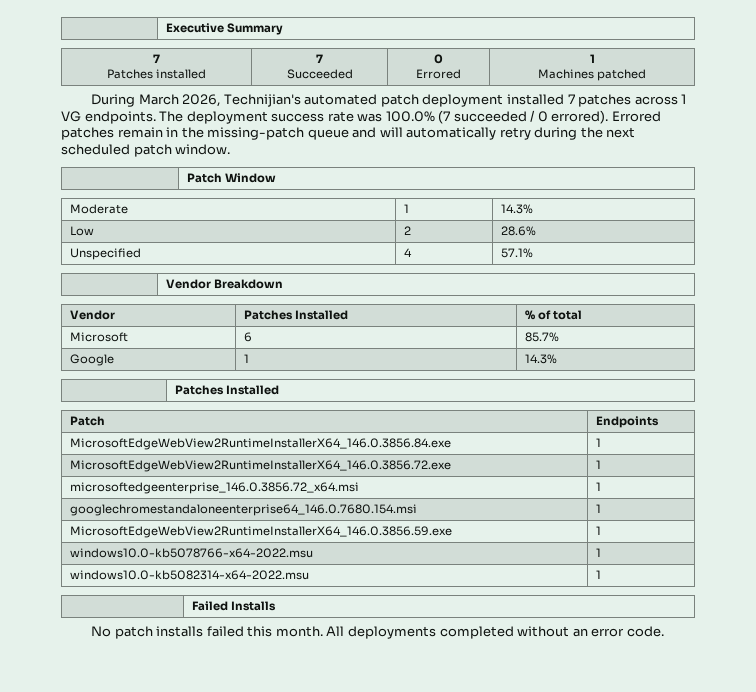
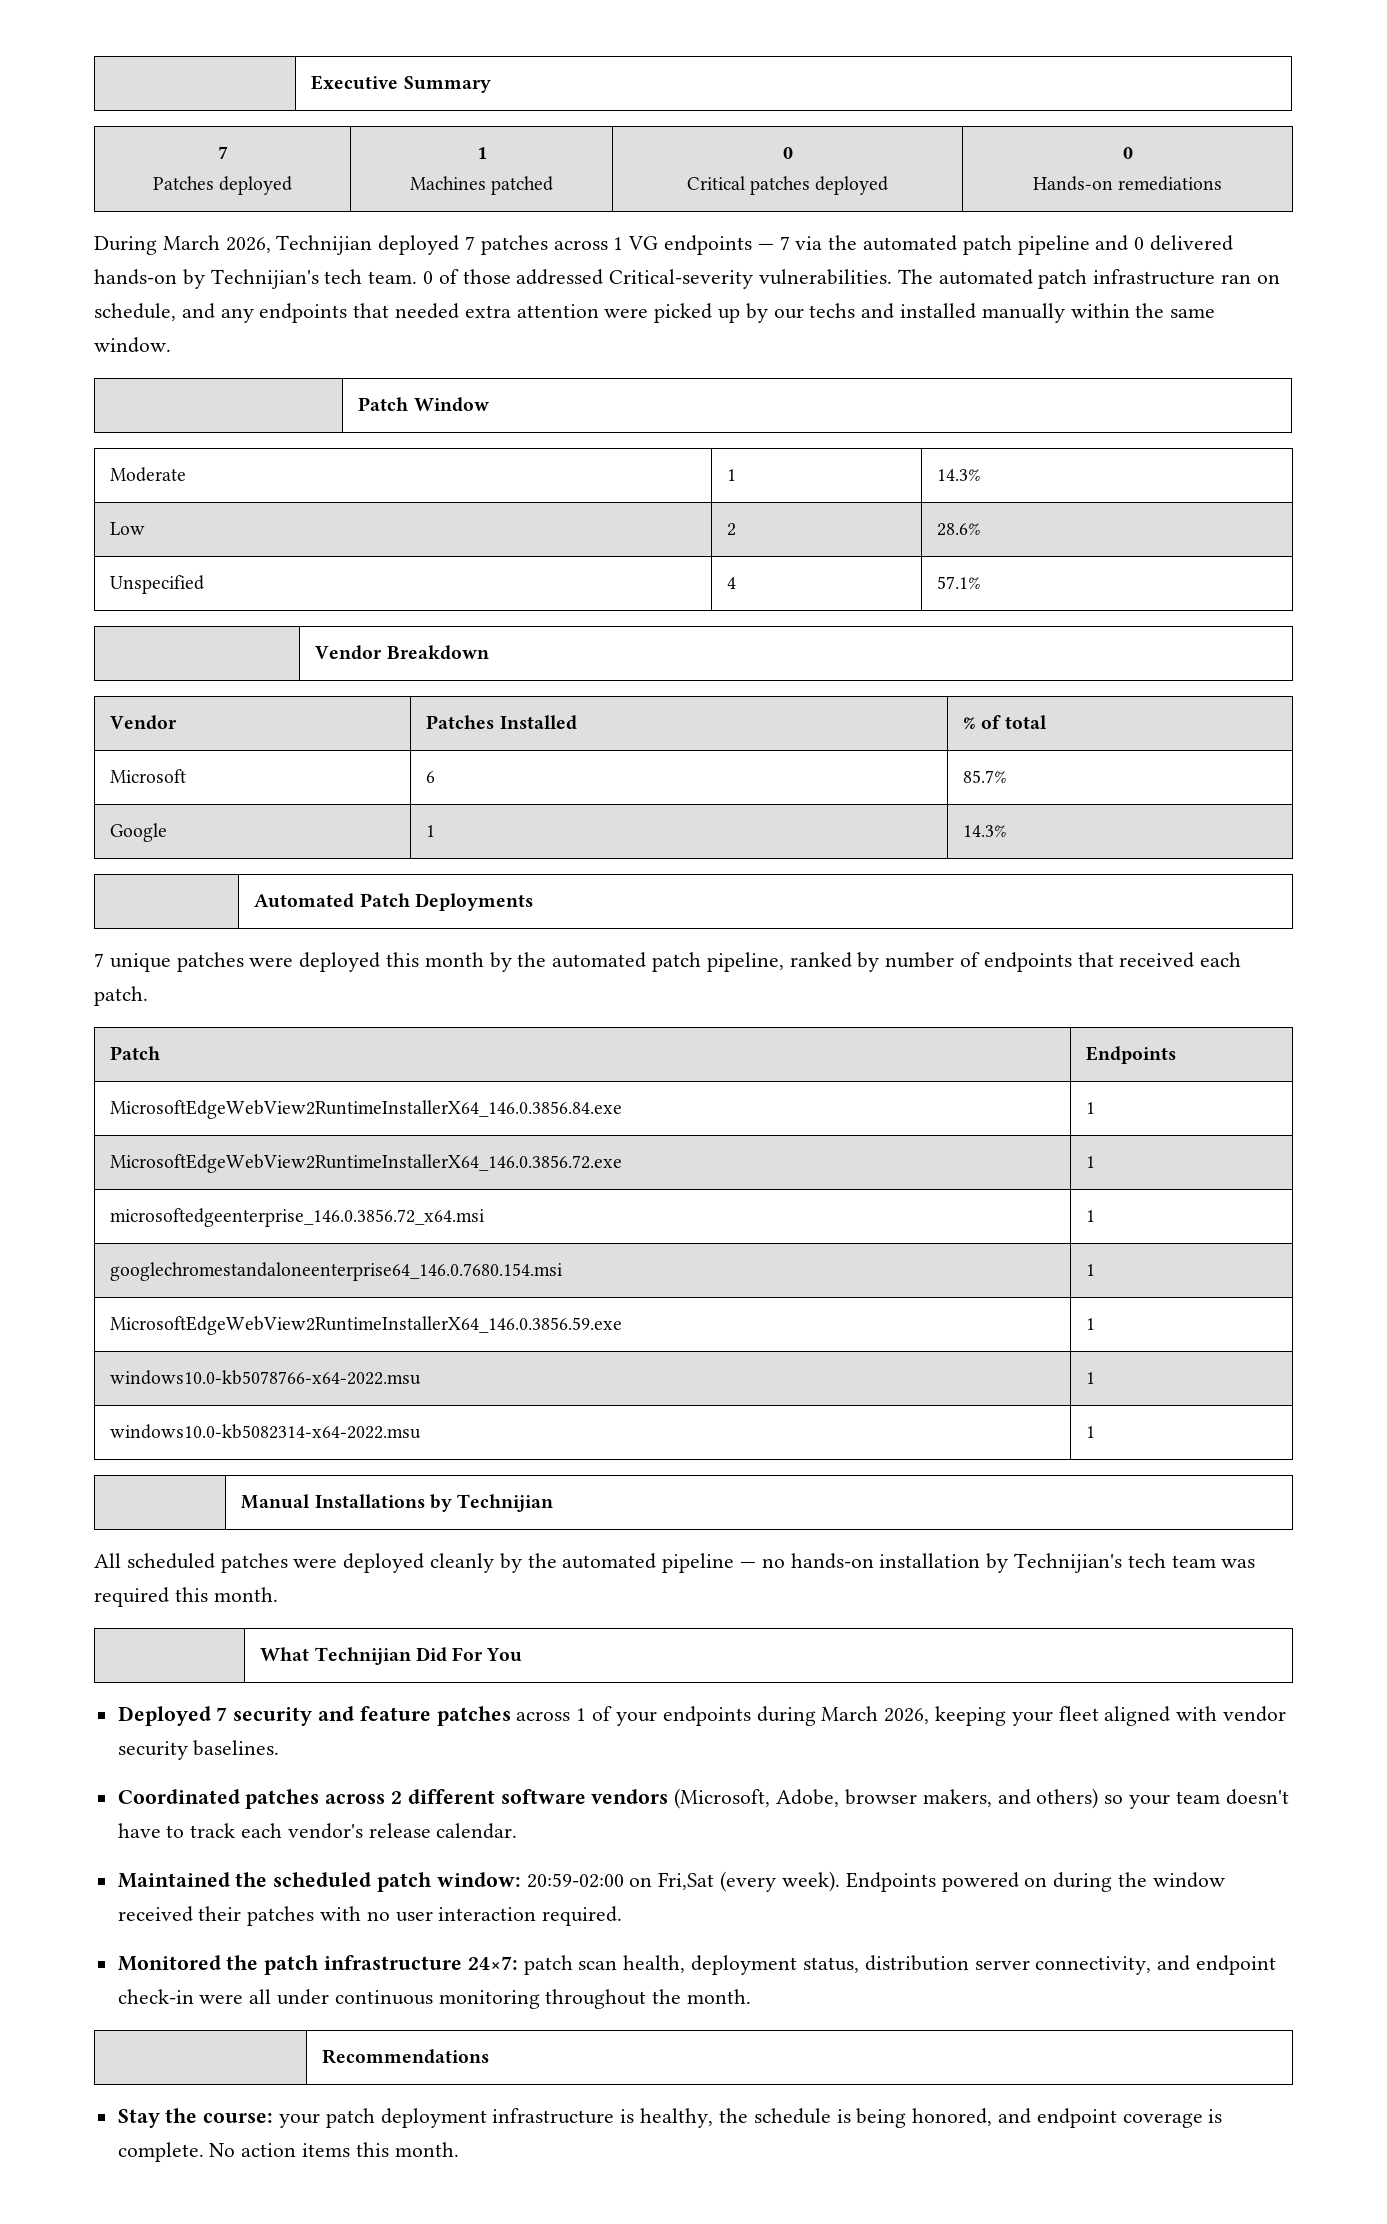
  | Executive Summary
  7
- Patches installed | 7
- Succeeded | 0
- Errored | 1
- Machines patched
- During March 2026, Technijian's automated patch deployment installed 7 patches across 1 VG endpoints. The deployment success rate was 100.0% (7 succeeded / 0 errored). Errored patches remain in the missing-patch queue and will automatically retry during the next scheduled patch window.
+ Patches deployed | 1
+ Machines patched | 0
+ Critical patches deployed | 0
+ Hands-on remediations
+ During March 2026, Technijian deployed 7 patches across 1 VG endpoints — 7 via the automated patch pipeline and 0 delivered hands-on by Technijian's tech team. 0 of those addressed Critical-severity vulnerabilities. The automated patch infrastructure ran on schedule, and any endpoints that needed extra attention were picked up by our techs and installed manually within the same window.
  Google | 1 | 14.3%
- | Patches Installed
+ | Automated Patch Deployments
+ 7 unique patches were deployed this month by the automated patch pipeline, ranked by number of endpoints that received each patch.
- | Failed Installs
- No patch installs failed this month. All deployments completed without an error code.
+ | Manual Installations by Technijian
+ All scheduled patches were deployed cleanly by the automated pipeline — no hands-on installation by Technijian's tech team was required this month.
+ | What Technijian Did For You
+ Deployed 7 security and feature patches across 1 of your endpoints during March 2026, keeping your fleet aligned with vendor security baselines.
+ Coordinated patches across 2 different software vendors (Microsoft, Adobe, browser makers, and others) so your team doesn't have to track each vendor's release calendar.
+ Maintained the scheduled patch window: 20:59-02:00 on Fri,Sat (every week). Endpoints powered on during the window received their patches with no user interaction required.
+ Monitored the patch infrastructure 24×7: patch scan health, deployment status, distribution server connectivity, and endpoint check-in were all under continuous monitoring throughout the month.
+ | Recommendations
+ Stay the course: your patch deployment infrastructure is healthy, the schedule is being honored, and endpoint coverage is complete. No action items this month.

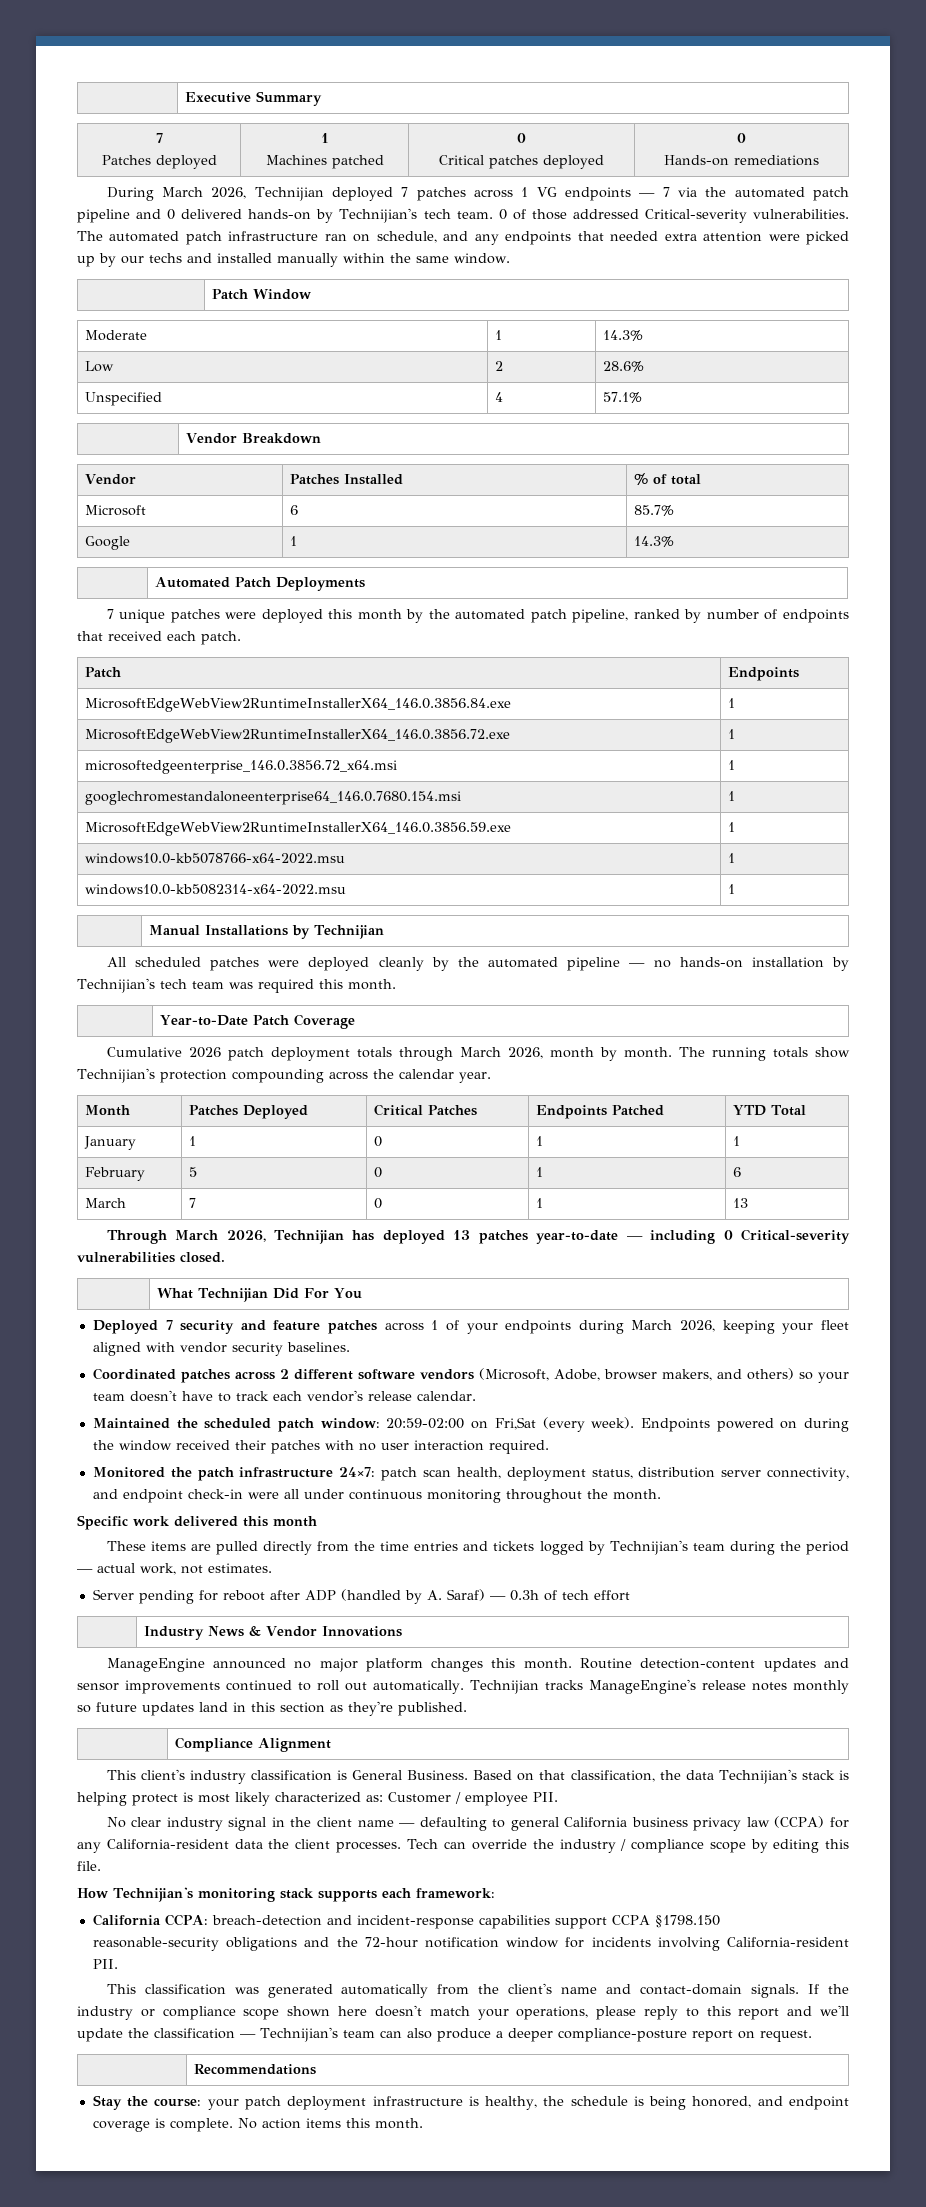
+ | Year-to-Date Patch Coverage
+ Cumulative 2026 patch deployment totals through March 2026, month by month. The running totals show Technijian's protection compounding across the calendar year.
+ Month | Patches Deployed | Critical Patches | Endpoints Patched | YTD Total
+ January | 1 | 0 | 1 | 1
+ February | 5 | 0 | 1 | 6
+ March | 7 | 0 | 1 | 13
+ Through March 2026, Technijian has deployed 13 patches year-to-date — including 0 Critical-severity vulnerabilities closed.
+ Specific work delivered this month
+ These items are pulled directly from the time entries and tickets logged by Technijian's team during the period — actual work, not estimates.
+ Server pending for reboot after ADP (handled by A. Saraf) — 0.3h of tech effort
+ | Industry News & Vendor Innovations
+ ManageEngine announced no major platform changes this month. Routine detection-content updates and sensor improvements continued to roll out automatically. Technijian tracks ManageEngine's release notes monthly so future updates land in this section as they're published.
+ | Compliance Alignment
+ This client's industry classification is General Business. Based on that classification, the data Technijian's stack is helping protect is most likely characterized as: Customer / employee PII.
+ No clear industry signal in the client name — defaulting to general California business privacy law (CCPA) for any California-resident data the client processes. Tech can override the industry / compliance scope by editing this file.
+ How Technijian's monitoring stack supports each framework:
+ California CCPA: breach-detection and incident-response capabilities support CCPA §1798.150 reasonable-security obligations and the 72-hour notification window for incidents involving California-resident PII.
+ This classification was generated automatically from the client's name and contact-domain signals. If the industry or compliance scope shown here doesn't match your operations, please reply to this report and we'll update the classification — Technijian's team can also produce a deeper compliance-posture report on request.

